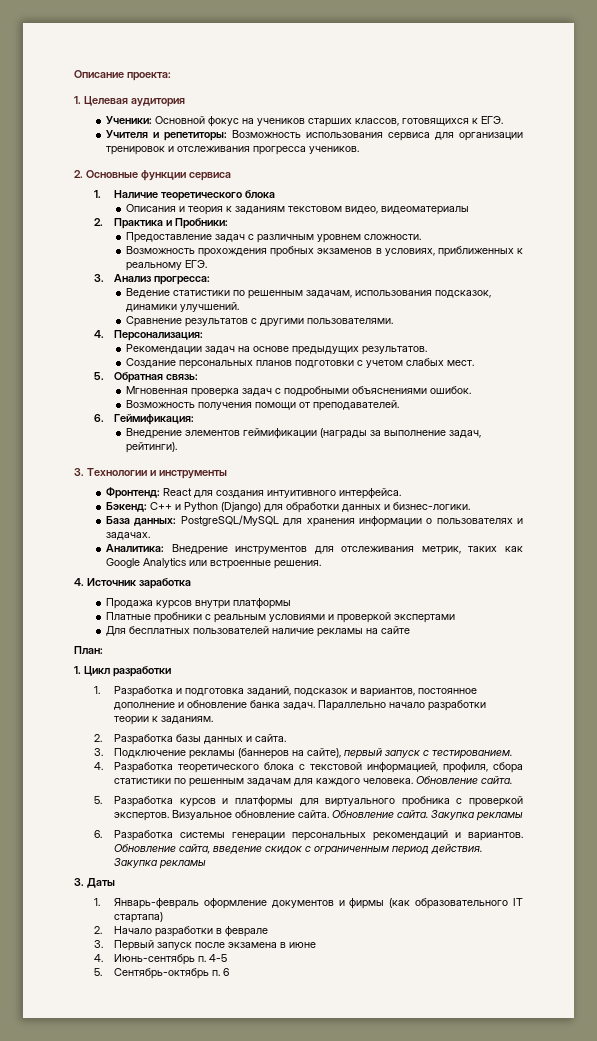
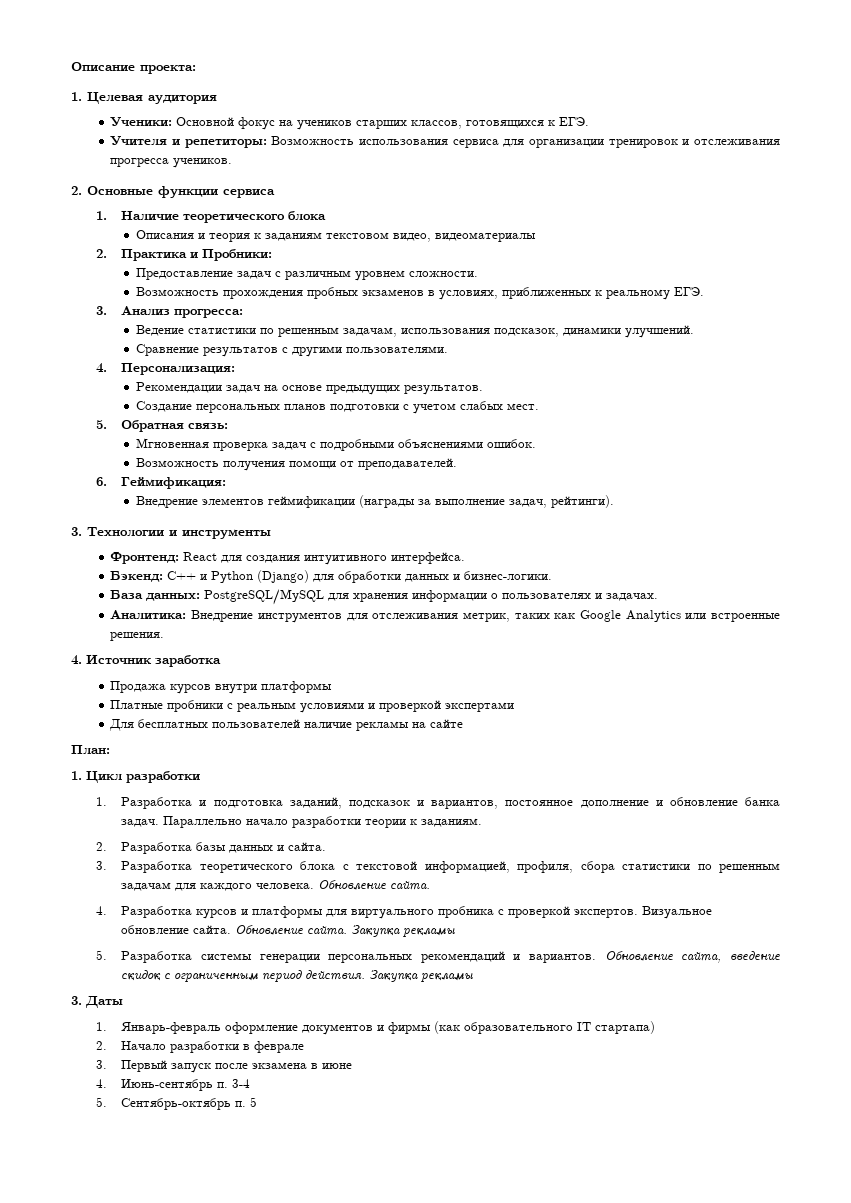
- 3. Подключение рекламы (баннеров на сайте), первый запуск с тестированием.
- 4. Разработка теоретического блока с текстовой информацией, профиля, сбора статистики по решенным задачам для каждого человека.
+ 3. Разработка теоретического блока с текстовой информацией, профиля, сбора статистики по решенным задачам для каждого человека.
- 5. Разработка курсов и платформы для виртуального пробника с проверкой экспертов.
+ 4. Разработка курсов и платформы для виртуального пробника с проверкой экспертов.
- 6. Разработка системы генерации персональных рекомендаций и вариантов.
+ 5. Разработка системы генерации персональных рекомендаций и вариантов.
- 4. Июнь-сентябрь п. 4-5
+ 4. Июнь-сентябрь п. 3-4
- 5. Сентябрь-октябрь п. 6
+ 5. Сентябрь-октябрь п. 5

